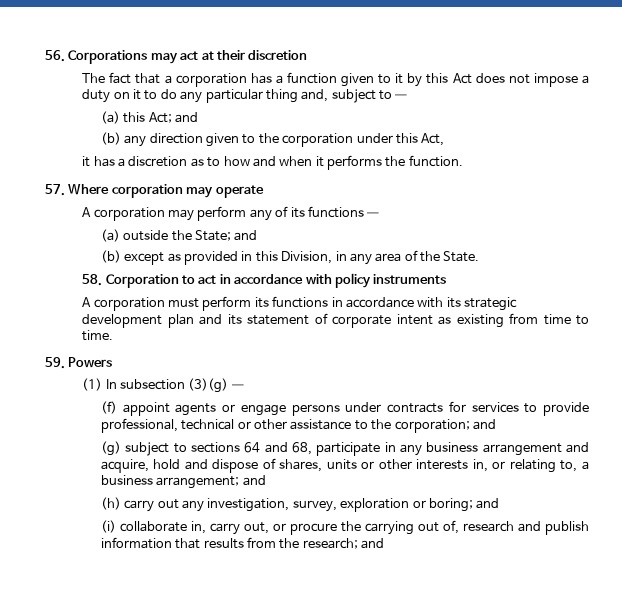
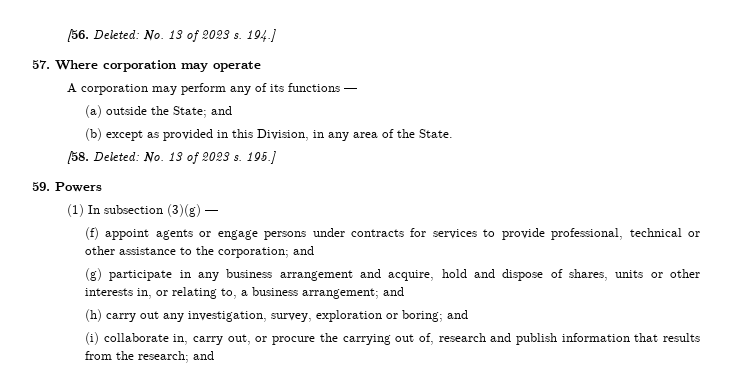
- 56. Corporations may act at their discretion
- The fact that a corporation has a function given to it by this Act does not impose a duty on it to do any particular thing and, subject to —
- (a) this Act; and
- (b) any direction given to the corporation under this Act,
- it has a discretion as to how and when it performs the function.
+ [56. Deleted: No. 13 of 2023 s. 194.]
- 58. Corporation to act in accordance with policy instruments
- A corporation must perform its functions in accordance with its strategic development plan and its statement of corporate intent as existing from time to time.
+ [58. Deleted: No. 13 of 2023 s. 195.]
- (g) subject to sections 64 and 68, participate in any business arrangement and acquire, hold and dispose of shares, units or other interests in, or relating to, a business arrangement; and
+ (g) participate in any business arrangement and acquire, hold and dispose of shares, units or other interests in, or relating to, a business arrangement; and

